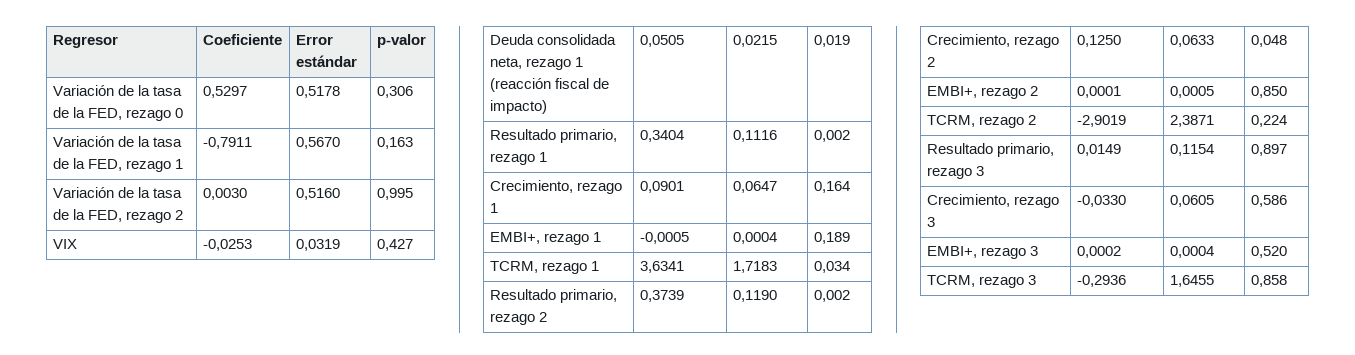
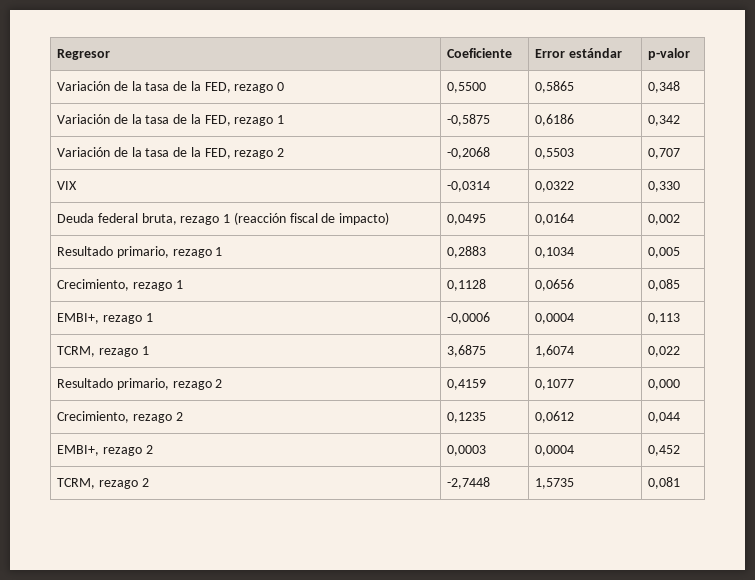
- Variación de la tasa de la FED, rezago 0 | 0,5297 | 0,5178 | 0,306
+ Variación de la tasa de la FED, rezago 0 | 0,5500 | 0,5865 | 0,348
- Variación de la tasa de la FED, rezago 1 | -0,7911 | 0,5670 | 0,163
+ Variación de la tasa de la FED, rezago 1 | -0,5875 | 0,6186 | 0,342
- Variación de la tasa de la FED, rezago 2 | 0,0030 | 0,5160 | 0,995
- VIX | -0,0253 | 0,0319 | 0,427
+ Variación de la tasa de la FED, rezago 2 | -0,2068 | 0,5503 | 0,707
+ VIX | -0,0314 | 0,0322 | 0,330
- Deuda consolidada neta, rezago 1 (reacción fiscal de impacto) | 0,0505 | 0,0215 | 0,019
+ Deuda federal bruta, rezago 1 (reacción fiscal de impacto) | 0,0495 | 0,0164 | 0,002
- Resultado primario, rezago 1 | 0,3404 | 0,1116 | 0,002
+ Resultado primario, rezago 1 | 0,2883 | 0,1034 | 0,005
- Crecimiento, rezago 1 | 0,0901 | 0,0647 | 0,164
+ Crecimiento, rezago 1 | 0,1128 | 0,0656 | 0,085
- EMBI+, rezago 1 | -0,0005 | 0,0004 | 0,189
+ EMBI+, rezago 1 | -0,0006 | 0,0004 | 0,113
- TCRM, rezago 1 | 3,6341 | 1,7183 | 0,034
+ TCRM, rezago 1 | 3,6875 | 1,6074 | 0,022
- Resultado primario, rezago 2 | 0,3739 | 0,1190 | 0,002
+ Resultado primario, rezago 2 | 0,4159 | 0,1077 | 0,000
- Crecimiento, rezago 2 | 0,1250 | 0,0633 | 0,048
+ Crecimiento, rezago 2 | 0,1235 | 0,0612 | 0,044
- EMBI+, rezago 2 | 0,0001 | 0,0005 | 0,850
+ EMBI+, rezago 2 | 0,0003 | 0,0004 | 0,452
- TCRM, rezago 2 | -2,9019 | 2,3871 | 0,224
- Resultado primario, rezago 3 | 0,0149 | 0,1154 | 0,897
- Crecimiento, rezago 3 | -0,0330 | 0,0605 | 0,586
- EMBI+, rezago 3 | 0,0002 | 0,0004 | 0,520
- TCRM, rezago 3 | -0,2936 | 1,6455 | 0,858
+ TCRM, rezago 2 | -2,7448 | 1,5735 | 0,081

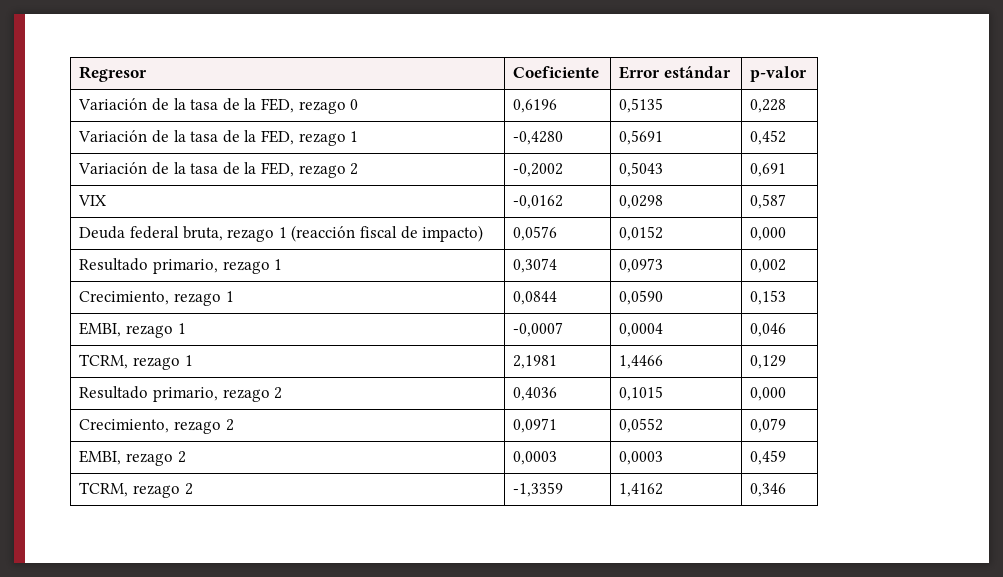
- Variación de la tasa de la FED, rezago 0 | 0,5500 | 0,5865 | 0,348
+ Variación de la tasa de la FED, rezago 0 | 0,6196 | 0,5135 | 0,228
- Variación de la tasa de la FED, rezago 1 | -0,5875 | 0,6186 | 0,342
+ Variación de la tasa de la FED, rezago 1 | -0,4280 | 0,5691 | 0,452
- Variación de la tasa de la FED, rezago 2 | -0,2068 | 0,5503 | 0,707
- VIX | -0,0314 | 0,0322 | 0,330
+ Variación de la tasa de la FED, rezago 2 | -0,2002 | 0,5043 | 0,691
+ VIX | -0,0162 | 0,0298 | 0,587
- Deuda federal bruta, rezago 1 (reacción fiscal de impacto) | 0,0495 | 0,0164 | 0,002
+ Deuda federal bruta, rezago 1 (reacción fiscal de impacto) | 0,0576 | 0,0152 | 0,000
- Resultado primario, rezago 1 | 0,2883 | 0,1034 | 0,005
+ Resultado primario, rezago 1 | 0,3074 | 0,0973 | 0,002
- Crecimiento, rezago 1 | 0,1128 | 0,0656 | 0,085
- EMBI+, rezago 1 | -0,0006 | 0,0004 | 0,113
+ Crecimiento, rezago 1 | 0,0844 | 0,0590 | 0,153
+ EMBI, rezago 1 | -0,0007 | 0,0004 | 0,046
- TCRM, rezago 1 | 3,6875 | 1,6074 | 0,022
+ TCRM, rezago 1 | 2,1981 | 1,4466 | 0,129
- Resultado primario, rezago 2 | 0,4159 | 0,1077 | 0,000
+ Resultado primario, rezago 2 | 0,4036 | 0,1015 | 0,000
- Crecimiento, rezago 2 | 0,1235 | 0,0612 | 0,044
- EMBI+, rezago 2 | 0,0003 | 0,0004 | 0,452
+ Crecimiento, rezago 2 | 0,0971 | 0,0552 | 0,079
+ EMBI, rezago 2 | 0,0003 | 0,0003 | 0,459
- TCRM, rezago 2 | -2,7448 | 1,5735 | 0,081
+ TCRM, rezago 2 | -1,3359 | 1,4162 | 0,346

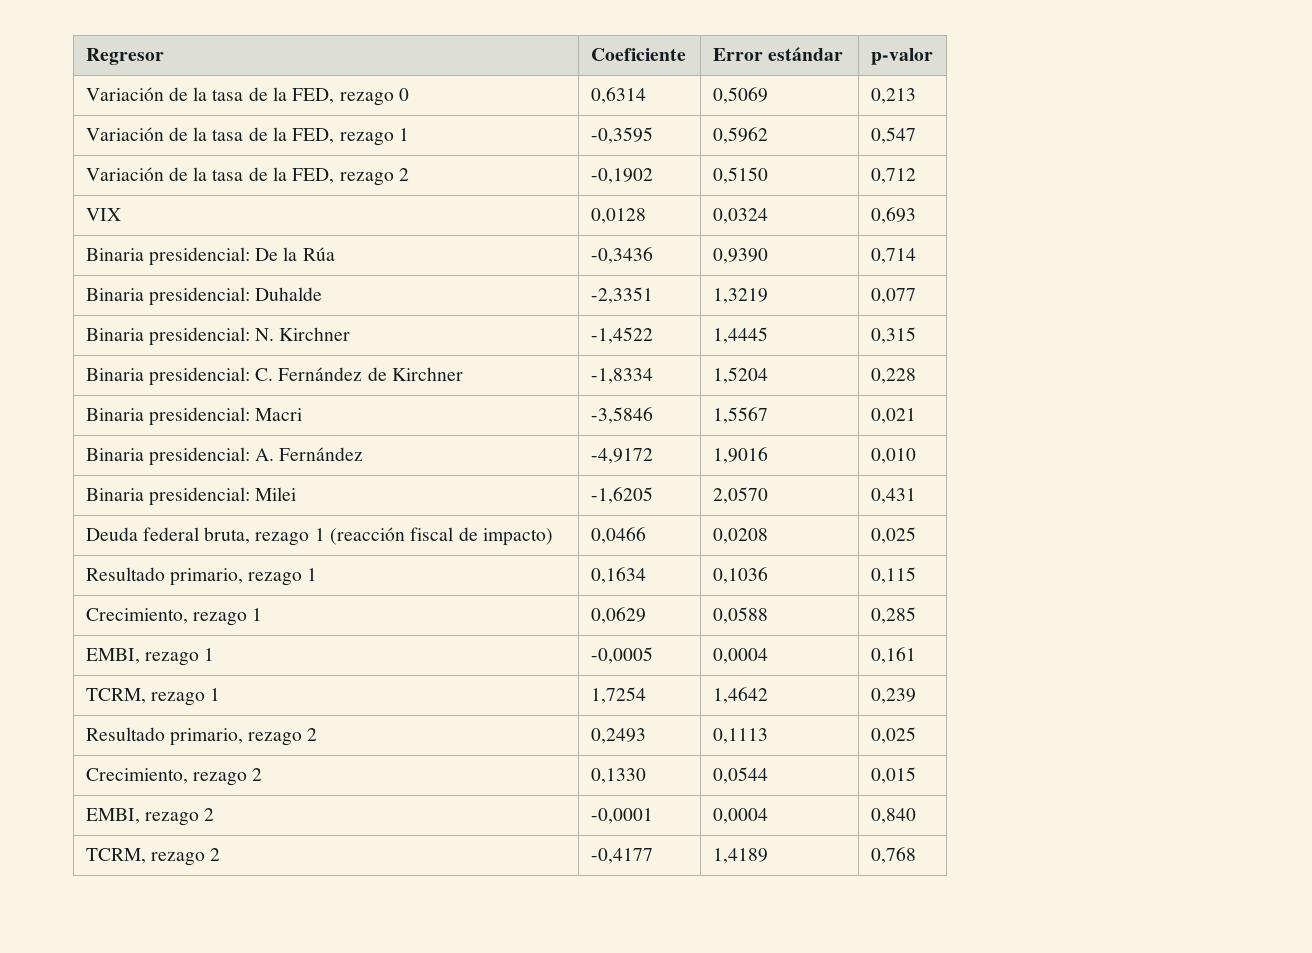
- Variación de la tasa de la FED, rezago 0 | 0,6196 | 0,5135 | 0,228
+ Variación de la tasa de la FED, rezago 0 | 0,6314 | 0,5069 | 0,213
- Variación de la tasa de la FED, rezago 1 | -0,4280 | 0,5691 | 0,452
+ Variación de la tasa de la FED, rezago 1 | -0,3595 | 0,5962 | 0,547
- Variación de la tasa de la FED, rezago 2 | -0,2002 | 0,5043 | 0,691
- VIX | -0,0162 | 0,0298 | 0,587
+ Variación de la tasa de la FED, rezago 2 | -0,1902 | 0,5150 | 0,712
+ VIX | 0,0128 | 0,0324 | 0,693
+ Binaria presidencial: De la Rúa | -0,3436 | 0,9390 | 0,714
+ Binaria presidencial: Duhalde | -2,3351 | 1,3219 | 0,077
+ Binaria presidencial: N. Kirchner | -1,4522 | 1,4445 | 0,315
+ Binaria presidencial: C. Fernández de Kirchner | -1,8334 | 1,5204 | 0,228
+ Binaria presidencial: Macri | -3,5846 | 1,5567 | 0,021
+ Binaria presidencial: A. Fernández | -4,9172 | 1,9016 | 0,010
+ Binaria presidencial: Milei | -1,6205 | 2,0570 | 0,431
- Deuda federal bruta, rezago 1 (reacción fiscal de impacto) | 0,0576 | 0,0152 | 0,000
+ Deuda federal bruta, rezago 1 (reacción fiscal de impacto) | 0,0466 | 0,0208 | 0,025
- Resultado primario, rezago 1 | 0,3074 | 0,0973 | 0,002
+ Resultado primario, rezago 1 | 0,1634 | 0,1036 | 0,115
- Crecimiento, rezago 1 | 0,0844 | 0,0590 | 0,153
+ Crecimiento, rezago 1 | 0,0629 | 0,0588 | 0,285
- EMBI, rezago 1 | -0,0007 | 0,0004 | 0,046
+ EMBI, rezago 1 | -0,0005 | 0,0004 | 0,161
- TCRM, rezago 1 | 2,1981 | 1,4466 | 0,129
+ TCRM, rezago 1 | 1,7254 | 1,4642 | 0,239
- Resultado primario, rezago 2 | 0,4036 | 0,1015 | 0,000
+ Resultado primario, rezago 2 | 0,2493 | 0,1113 | 0,025
- Crecimiento, rezago 2 | 0,0971 | 0,0552 | 0,079
+ Crecimiento, rezago 2 | 0,1330 | 0,0544 | 0,015
- EMBI, rezago 2 | 0,0003 | 0,0003 | 0,459
+ EMBI, rezago 2 | -0,0001 | 0,0004 | 0,840
- TCRM, rezago 2 | -1,3359 | 1,4162 | 0,346
+ TCRM, rezago 2 | -0,4177 | 1,4189 | 0,768

